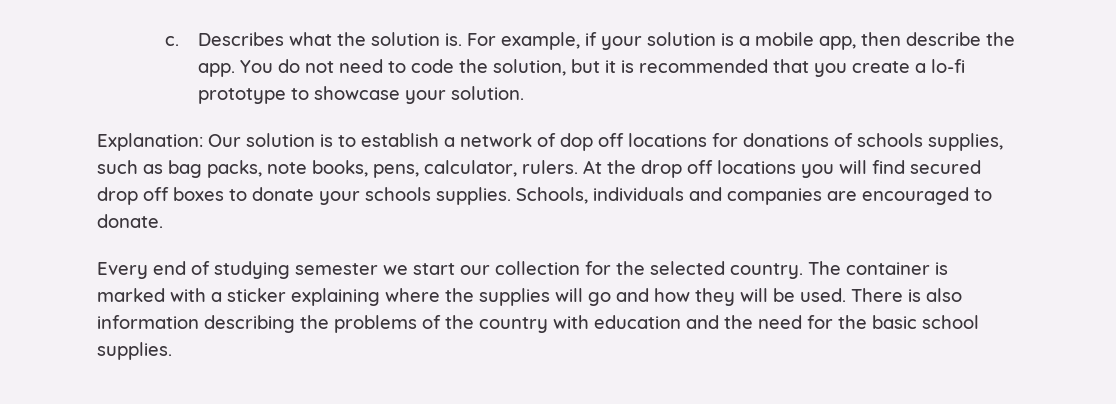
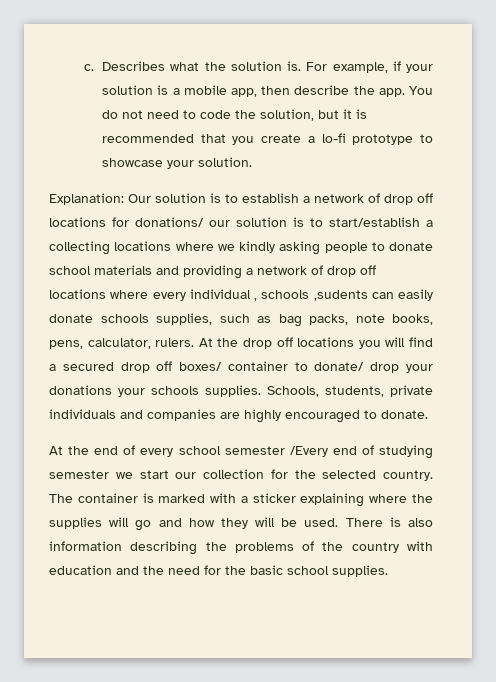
- Explanation: Our solution is to establish a network of dop off locations for donations of schools supplies, such as bag packs, note books, pens, calculator, rulers.
+ Explanation: Our solution is to establish a network of drop off locations for donations/ our solution is to start/establish a collecting locations where we kindly asking people to donate school materials and providing a network of drop off locations where every individual , schools ,sudents can easily donate schools supplies, such as bag packs, note books, pens, calculator, rulers.
- At the drop off locations you will find secured drop off boxes to donate your schools supplies.
+ At the drop off locations you will find a secured drop off boxes/ container to donate/ drop your donations your schools supplies.
- Schools, individuals and companies are encouraged to donate.
+ Schools, students, private individuals and companies are highly encouraged to donate.
- Every end of studying semester we start our collection for the selected country.
+ At the end of every school semester /Every end of studying semester we start our collection for the selected country.

